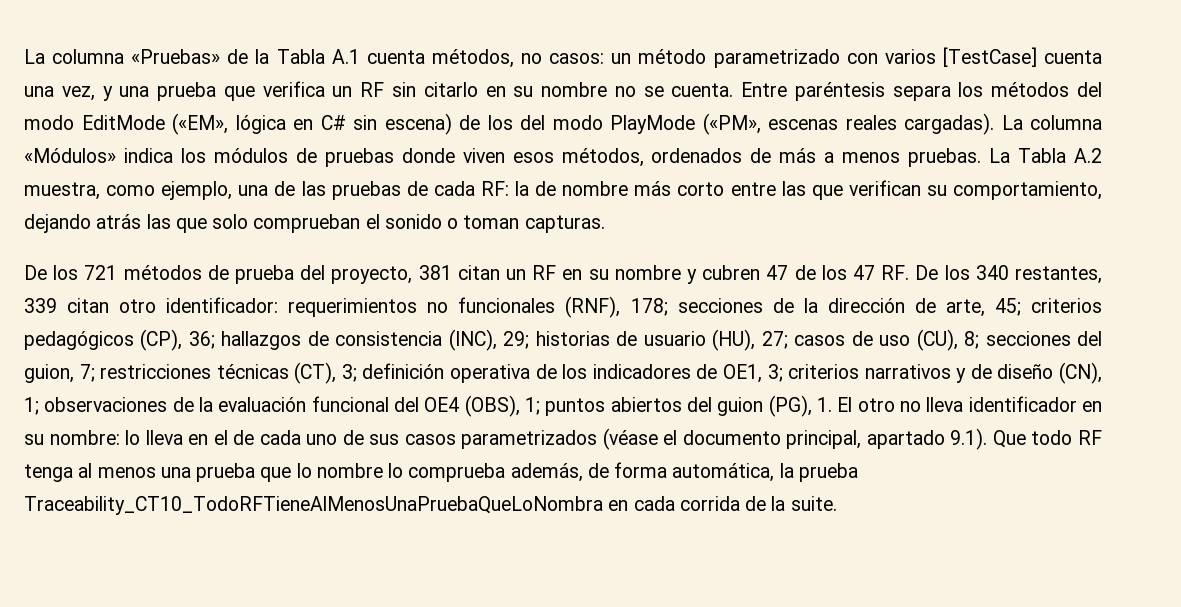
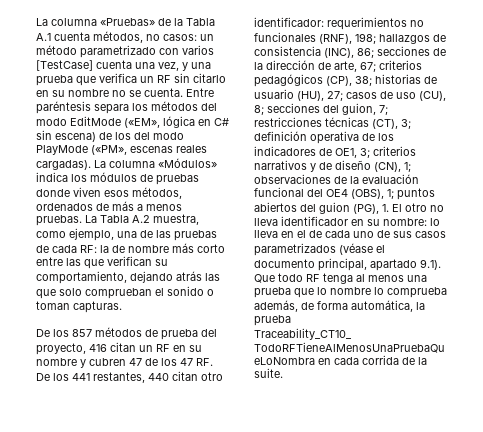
- De los 721 métodos de prueba del proyecto, 381 citan un RF en su nombre y cubren 47 de los 47 RF. De los 340 restantes, 339 citan otro identificador:
+ De los 857 métodos de prueba del proyecto, 416 citan un RF en su nombre y cubren 47 de los 47 RF. De los 441 restantes, 440 citan otro identificador:
- requerimientos no funcionales (RNF), 178;
+ requerimientos no funcionales (RNF), 198; hallazgos de consistencia (INC), 86;
- secciones de la dirección de arte, 45;
+ secciones de la dirección de arte, 67;
- criterios pedagógicos (CP), 36; hallazgos de consistencia (INC), 29;
+ criterios pedagógicos (CP), 38;

